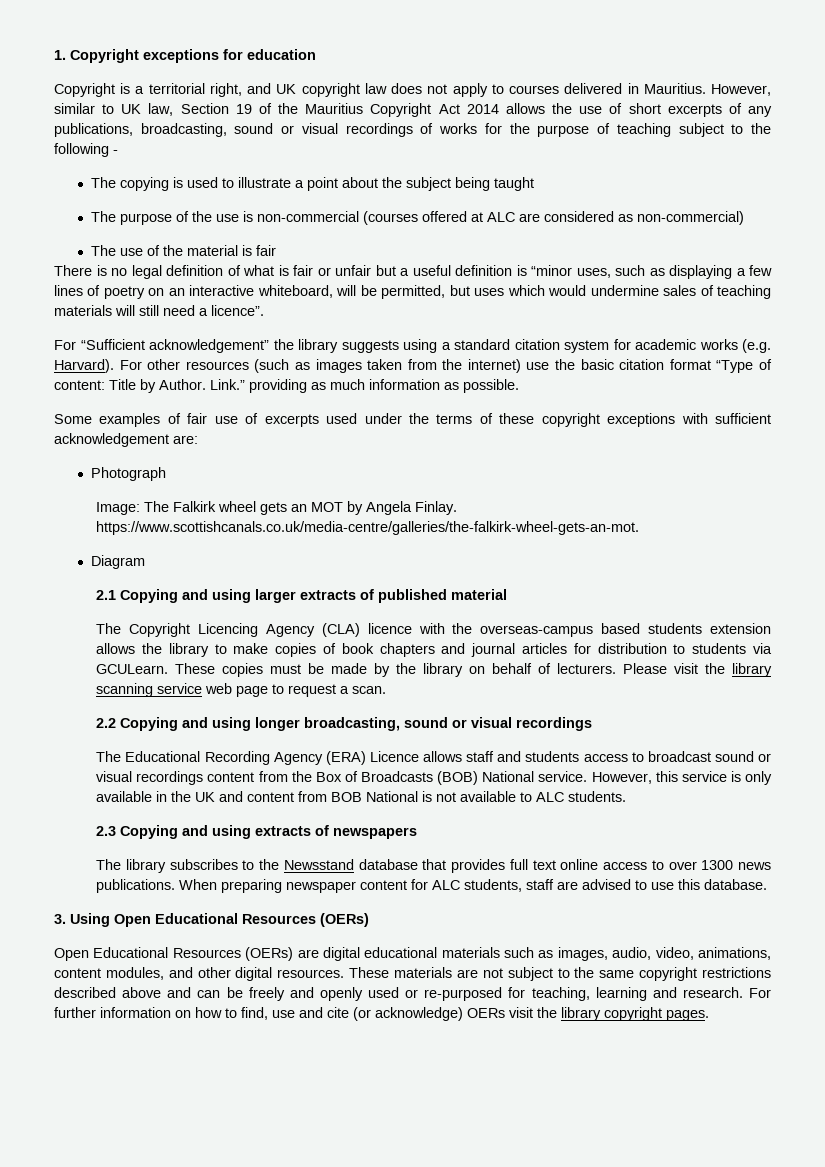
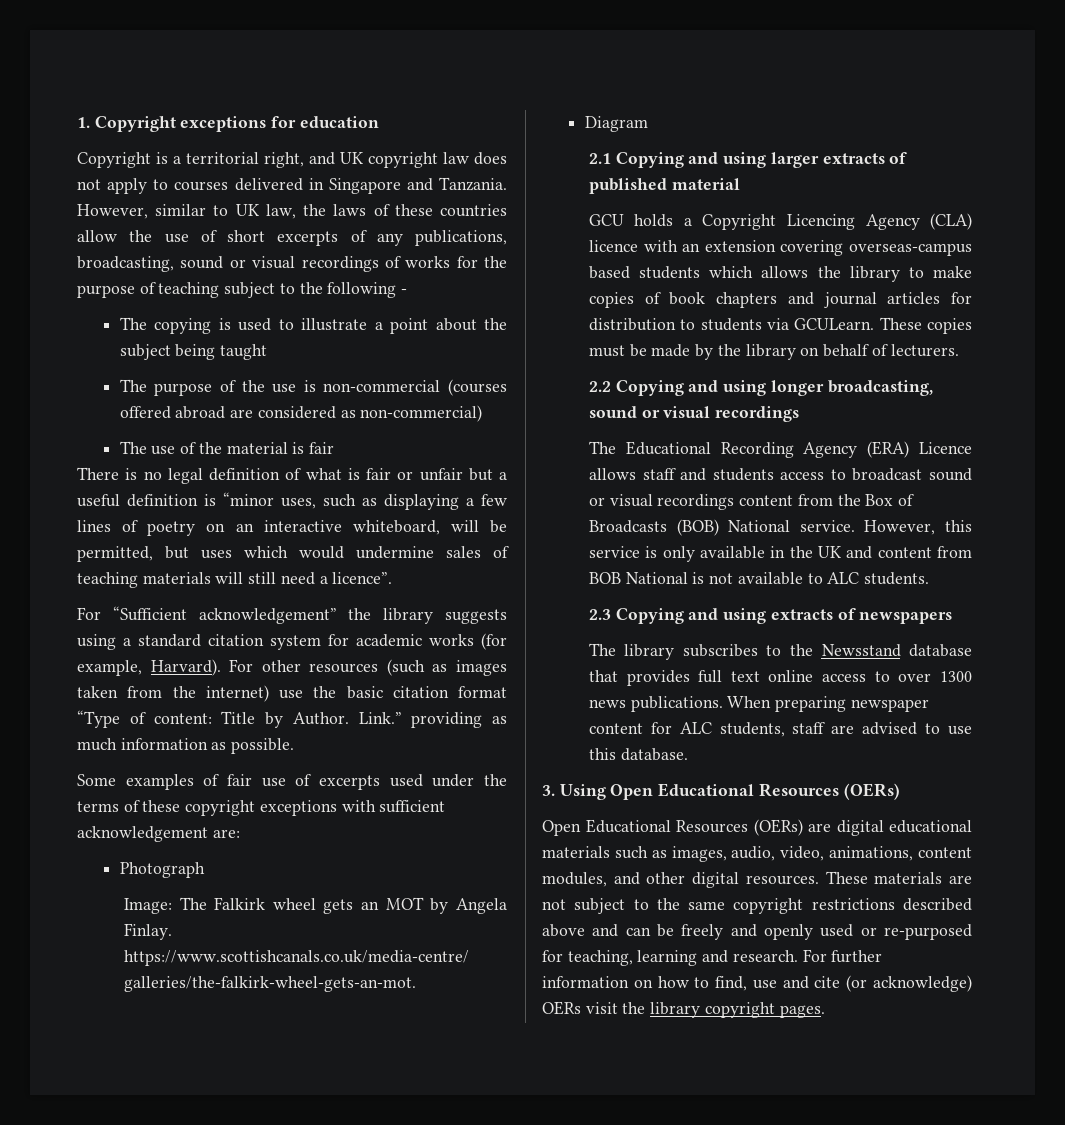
- Copyright is a territorial right, and UK copyright law does not apply to courses delivered in Mauritius.
+ Copyright is a territorial right, and UK copyright law does not apply to courses delivered in Singapore and Tanzania.
- However, similar to UK law, Section 19 of the Mauritius Copyright Act 2014 allows the use of short excerpts of any publications, broadcasting, sound or visual recordings of works for the purpose of teaching subject to the following -
+ However, similar to UK law, the laws of these countries allow the use of short excerpts of any publications, broadcasting, sound or visual recordings of works for the purpose of teaching subject to the following -
- The purpose of the use is non-commercial (courses offered at ALC are considered as non-commercial)
+ The purpose of the use is non-commercial (courses offered abroad are considered as non-commercial)
- For “Sufficient acknowledgement” the library suggests using a standard citation system for academic works (e.g. Harvard).
+ For “Sufficient acknowledgement” the library suggests using a standard citation system for academic works (for example, Harvard).
- The Copyright Licencing Agency (CLA) licence with the overseas-campus based students extension allows the library to make copies of book chapters and journal articles for distribution to students via GCULearn.
+ GCU holds a Copyright Licencing Agency (CLA) licence with an extension covering overseas-campus based students which allows the library to make copies of book chapters and journal articles for distribution to students via GCULearn.
- Please visit the library scanning service web page to request a scan.

